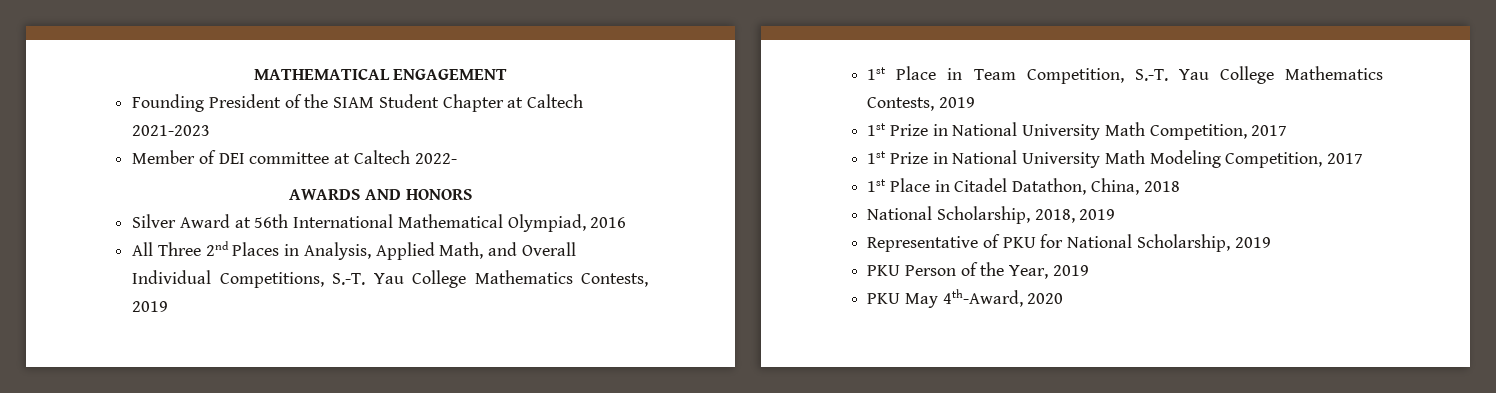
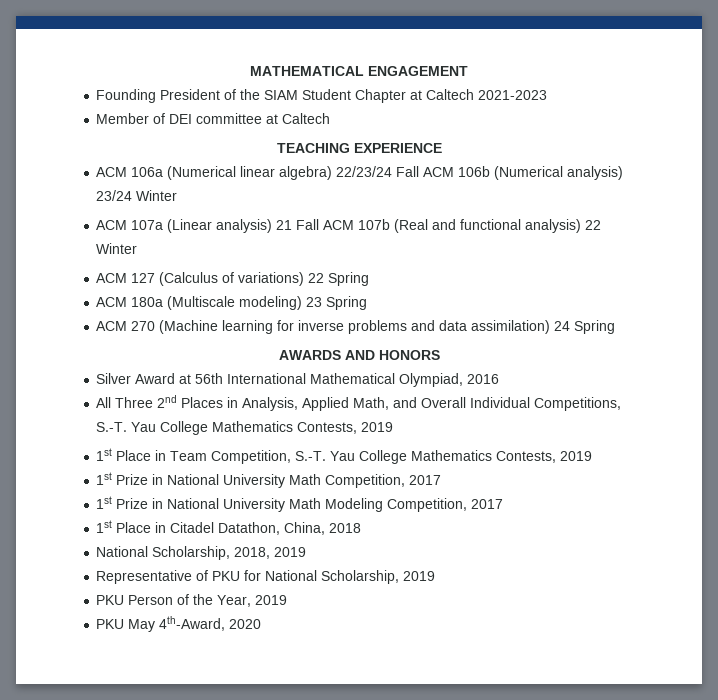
- Member of DEI committee at Caltech 2022-
+ Member of DEI committee at Caltech
+ TEACHING EXPERIENCE
+ ACM 106a (Numerical linear algebra) 22/23/24 Fall ACM 106b (Numerical analysis) 23/24 Winter
+ ACM 107a (Linear analysis) 21 Fall ACM 107b (Real and functional analysis) 22 Winter
+ ACM 127 (Calculus of variations) 22 Spring
+ ACM 180a (Multiscale modeling) 23 Spring
+ ACM 270 (Machine learning for inverse problems and data assimilation) 24 Spring

